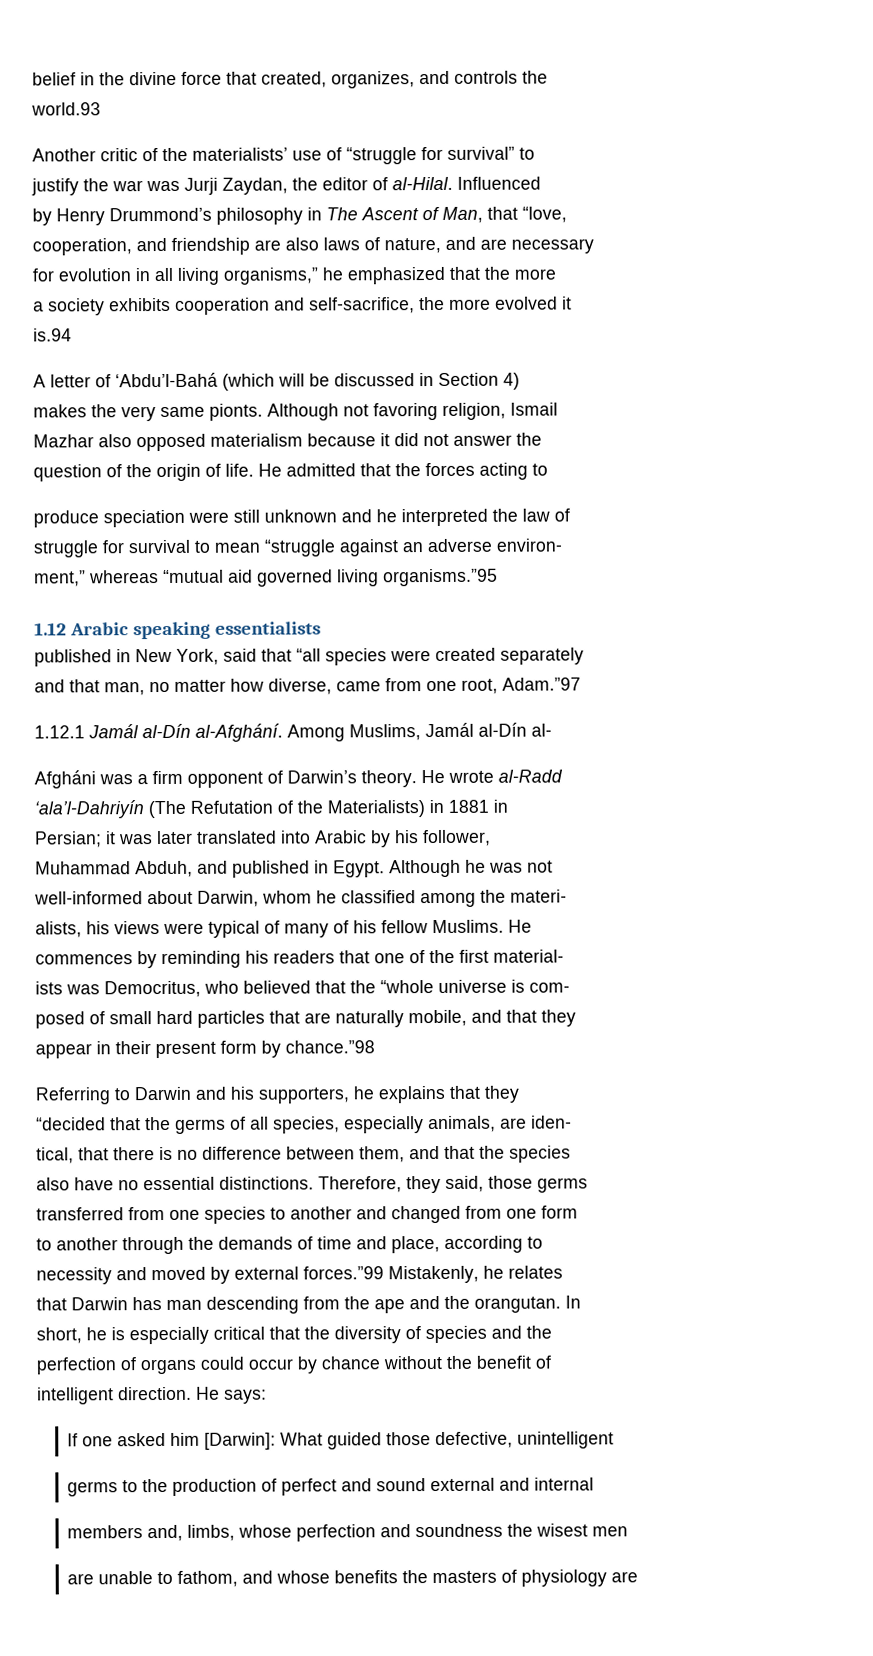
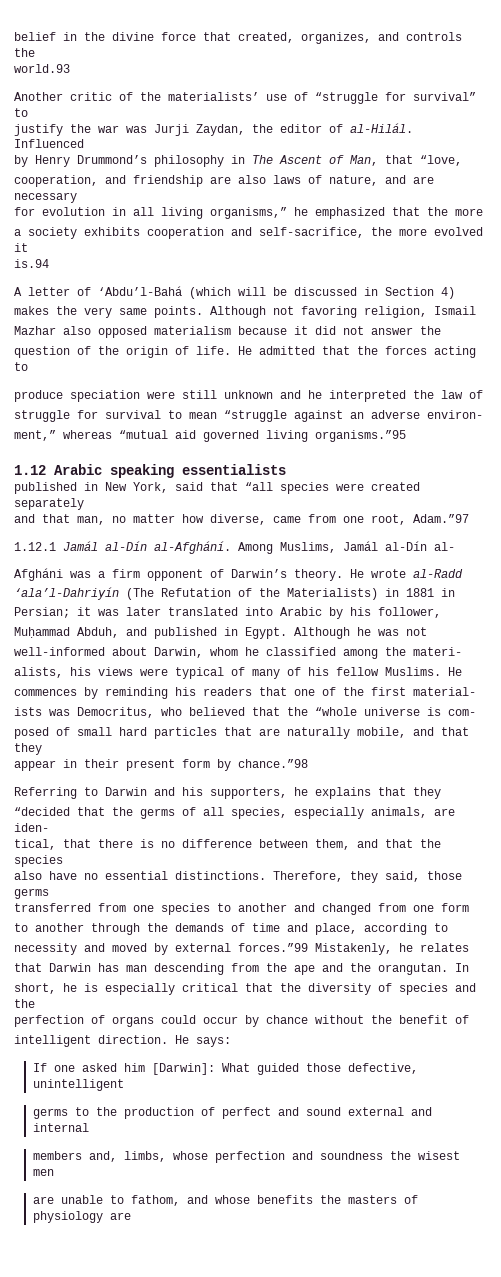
- justify the war was Jurji Zaydan, the editor of al-Hilal.
+ justify the war was Jurji Zaydan, the editor of al-Hilál.
- makes the very same pionts.
+ makes the very same points.
- Muhammad Abduh, and published in Egypt.
+ Muḥammad Abduh, and published in Egypt.

